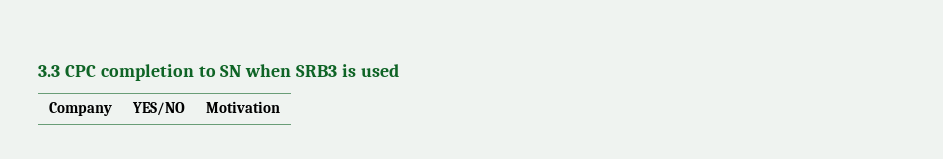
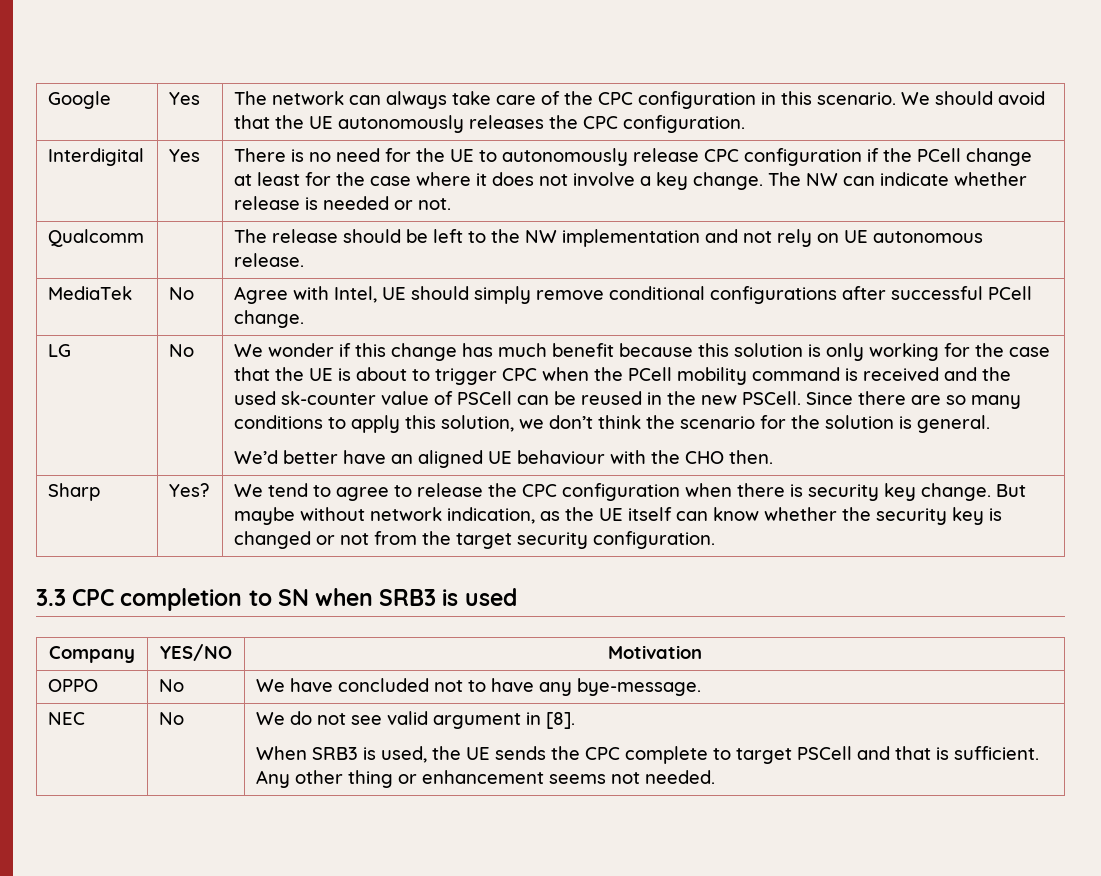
+ Google | Yes | The network can always take care of the CPC configuration in this scenario. We should avoid that the UE autonomously releases the CPC configuration.
+ Interdigital | Yes | There is no need for the UE to autonomously release CPC configuration if the PCell change at least for the case where it does not involve a key change. The NW can indicate whether release is needed or not.
+ Qualcomm | | The release should be left to the NW implementation and not rely on UE autonomous release.
+ MediaTek | No | Agree with Intel, UE should simply remove conditional configurations after successful PCell change.
+ LG | No | We wonder if this change has much benefit because this solution is only working for the case that the UE is about to trigger CPC when the PCell mobility command is received and the used sk-counter value of PSCell can be reused in the new PSCell. Since there are so many conditions to apply this solution, we don’t think the scenario for the solution is general.
+ We’d better have an aligned UE behaviour with the CHO then.
+ Sharp | Yes? | We tend to agree to release the CPC configuration when there is security key change. But maybe without network indication, as the UE itself can know whether the security key is changed or not from the target security configuration.
+ OPPO | No | We have concluded not to have any bye-message.
+ NEC | No | We do not see valid argument in [8].
+ When SRB3 is used, the UE sends the CPC complete to target PSCell and that is sufficient. Any other thing or enhancement seems not needed.

